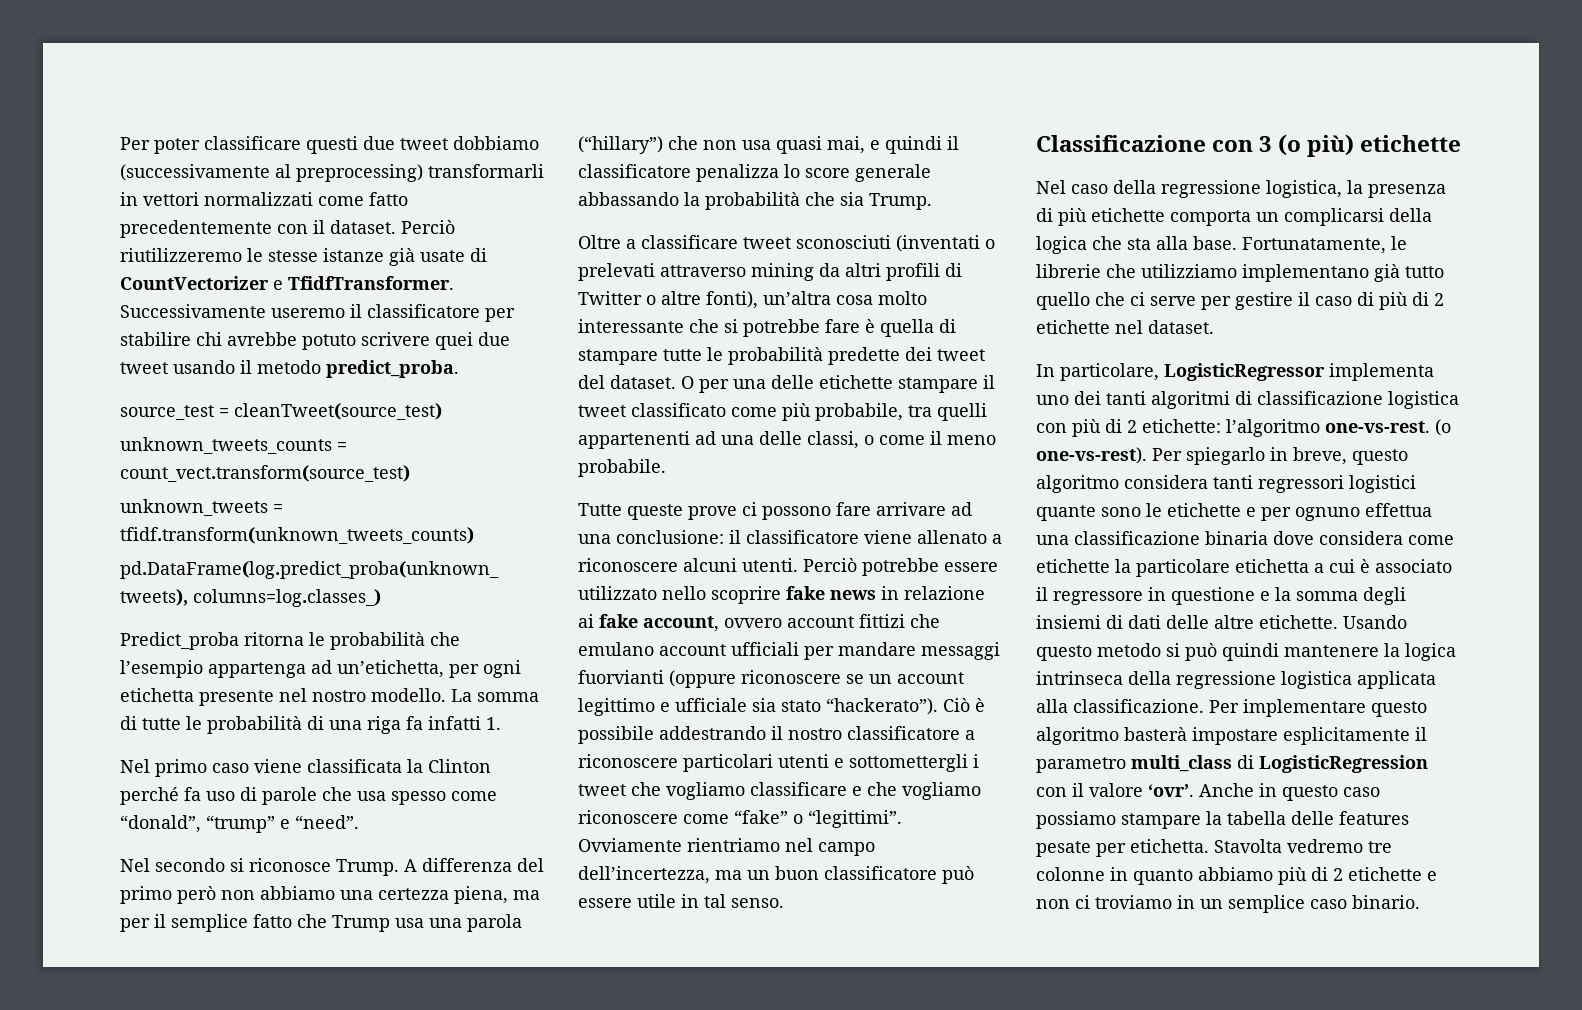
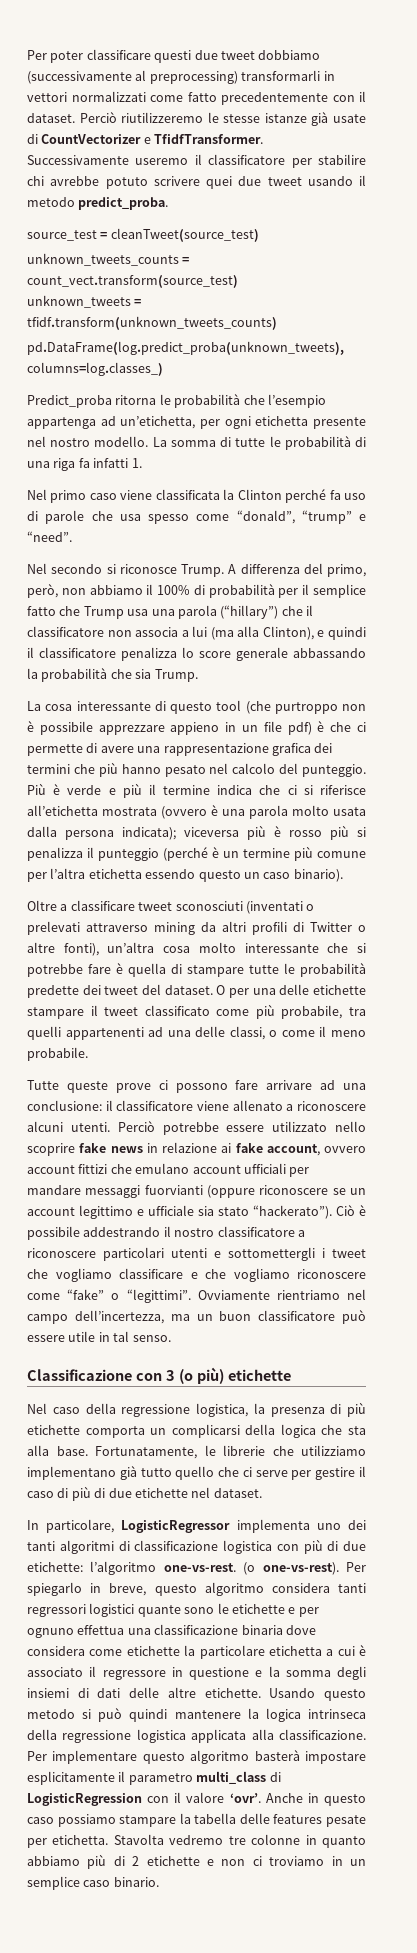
- A differenza del primo però non abbiamo una certezza piena, ma per il semplice fatto che Trump usa una parola (“hillary”) che non usa quasi mai, e quindi il classificatore penalizza lo score generale abbassando la probabilità che sia Trump.
+ A differenza del primo, però, non abbiamo il 100% di probabilità per il semplice fatto che Trump usa una parola (“hillary”) che il classificatore non associa a lui (ma alla Clinton), e quindi il classificatore penalizza lo score generale abbassando la probabilità che sia Trump.
+ La cosa interessante di questo tool (che purtroppo non è possibile apprezzare appieno in un file pdf) è che ci permette di avere una rappresentazione grafica dei termini che più hanno pesato nel calcolo del punteggio. Più è verde e più il termine indica che ci si riferisce all’etichetta mostrata (ovvero è una parola molto usata dalla persona indicata); viceversa più è rosso più si penalizza il punteggio (perché è un termine più comune per l’altra etichetta essendo questo un caso binario).
- Fortunatamente, le librerie che utilizziamo implementano già tutto quello che ci serve per gestire il caso di più di 2 etichette nel dataset.
+ Fortunatamente, le librerie che utilizziamo implementano già tutto quello che ci serve per gestire il caso di più di due etichette nel dataset.
- In particolare, LogisticRegressor implementa uno dei tanti algoritmi di classificazione logistica con più di 2 etichette: l’algoritmo one-vs-rest.
+ In particolare, LogisticRegressor implementa uno dei tanti algoritmi di classificazione logistica con più di due etichette: l’algoritmo one-vs-rest.

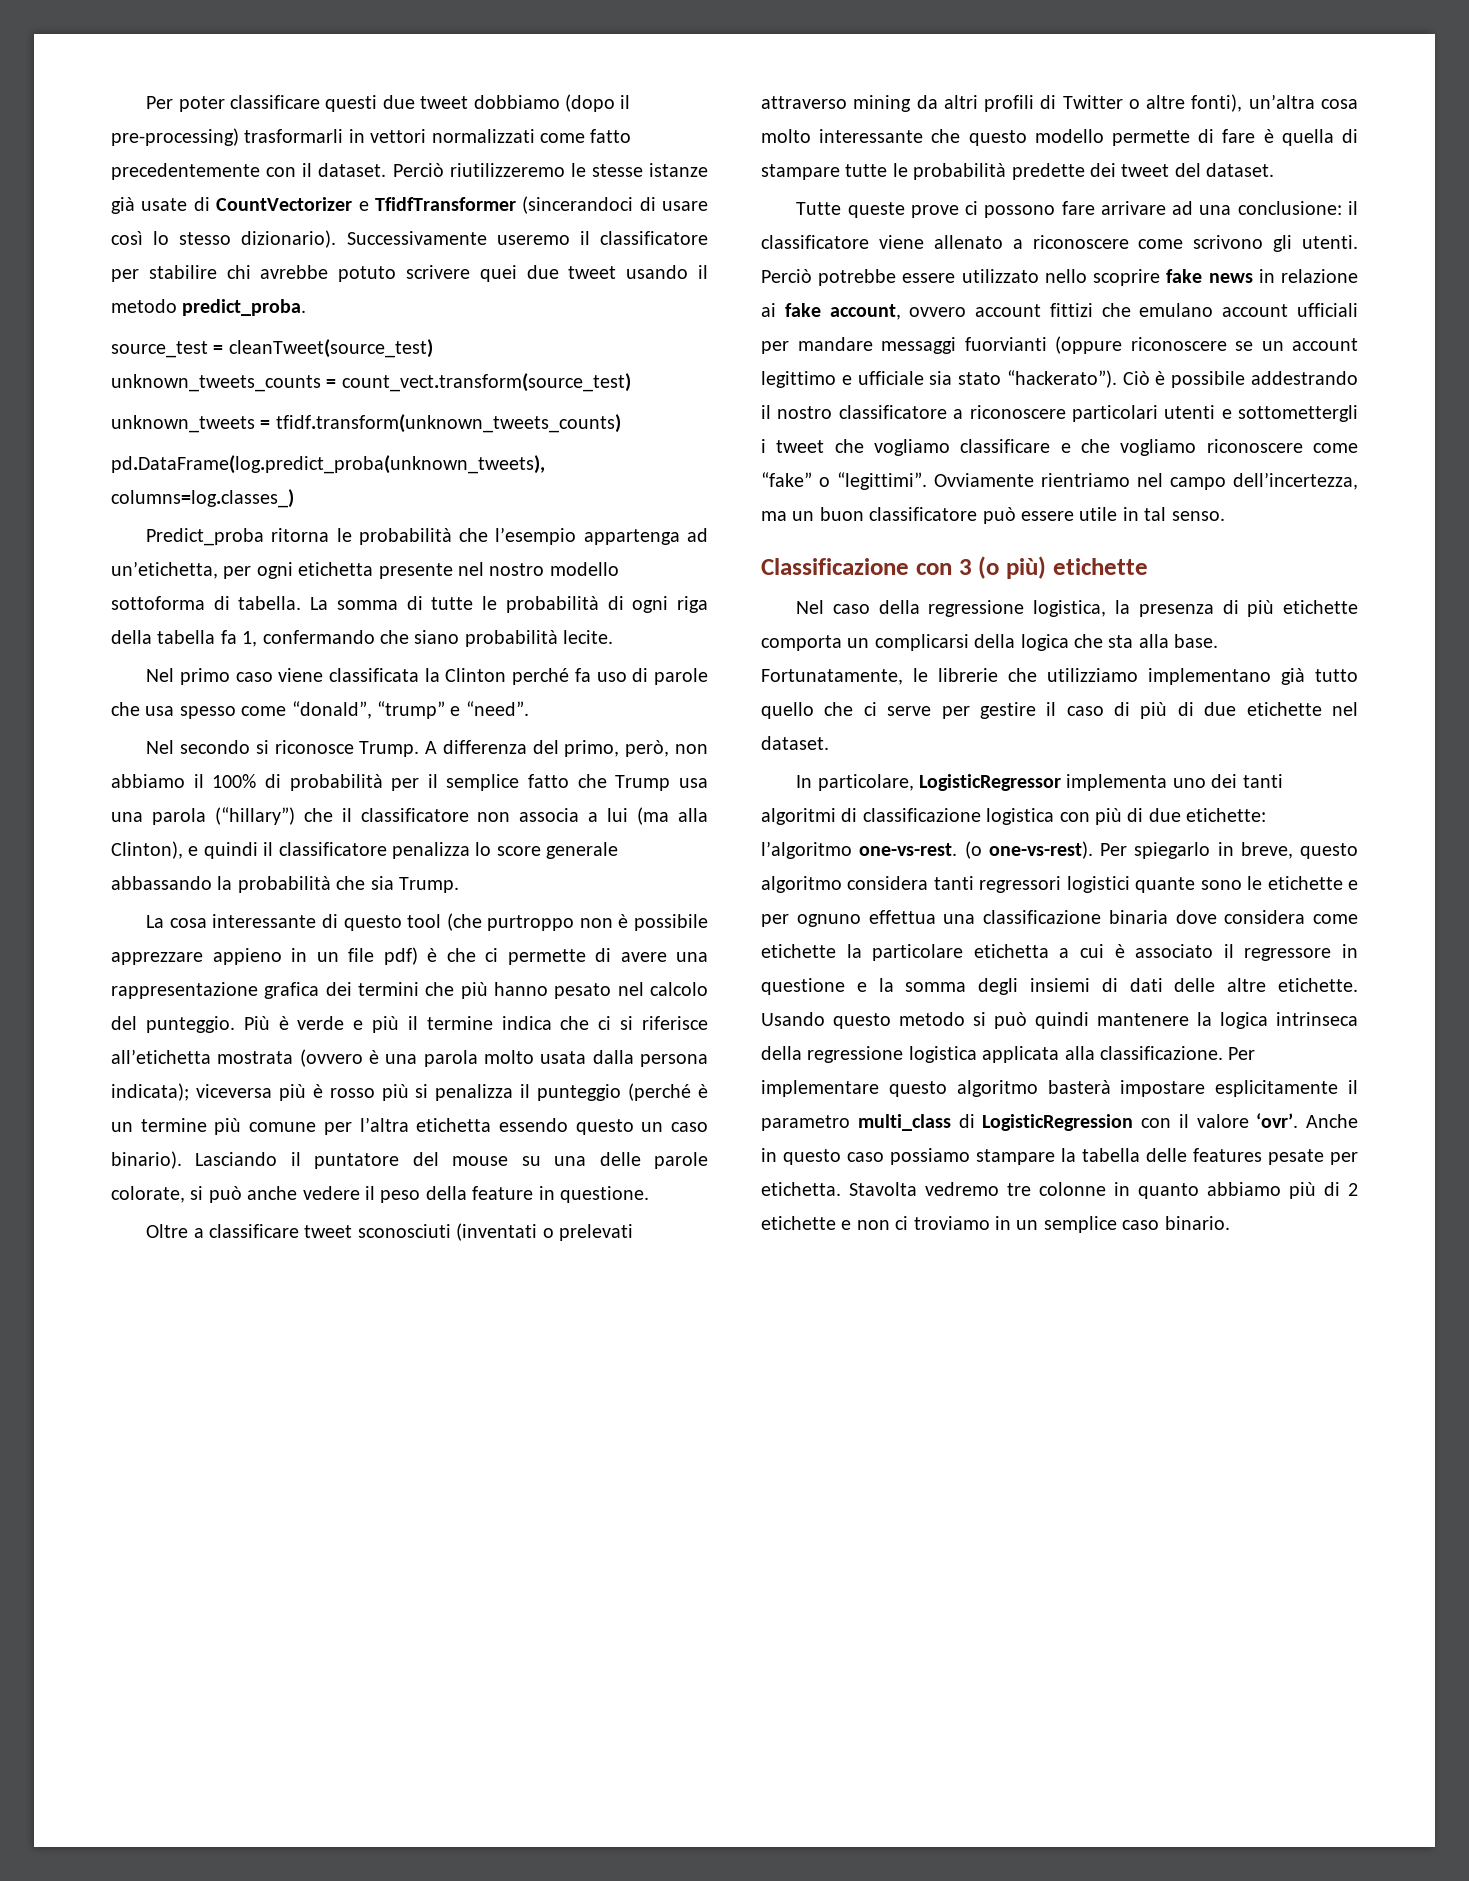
- Per poter classificare questi due tweet dobbiamo (successivamente al preprocessing) transformarli in vettori normalizzati come fatto precedentemente con il dataset.
+ Per poter classificare questi due tweet dobbiamo (dopo il pre-processing) trasformarli in vettori normalizzati come fatto precedentemente con il dataset.
- Perciò riutilizzeremo le stesse istanze già usate di CountVectorizer e TfidfTransformer.
+ Perciò riutilizzeremo le stesse istanze già usate di CountVectorizer e TfidfTransformer (sincerandoci di usare così lo stesso dizionario).
- Predict_proba ritorna le probabilità che l’esempio appartenga ad un’etichetta, per ogni etichetta presente nel nostro modello.
+ Predict_proba ritorna le probabilità che l’esempio appartenga ad un’etichetta, per ogni etichetta presente nel nostro modello sottoforma di tabella.
- La somma di tutte le probabilità di una riga fa infatti 1.
+ La somma di tutte le probabilità di ogni riga della tabella fa 1, confermando che siano probabilità lecite.
+ Lasciando il puntatore del mouse su una delle parole colorate, si può anche vedere il peso della feature in questione.
- Oltre a classificare tweet sconosciuti (inventati o prelevati attraverso mining da altri profili di Twitter o altre fonti), un’altra cosa molto interessante che si potrebbe fare è quella di stampare tutte le probabilità predette dei tweet del dataset. O per una delle etichette stampare il tweet classificato come più probabile, tra quelli appartenenti ad una delle classi, o come il meno probabile.
+ Oltre a classificare tweet sconosciuti (inventati o prelevati attraverso mining da altri profili di Twitter o altre fonti), un’altra cosa molto interessante che questo modello permette di fare è quella di stampare tutte le probabilità predette dei tweet del dataset.
- Tutte queste prove ci possono fare arrivare ad una conclusione: il classificatore viene allenato a riconoscere alcuni utenti.
+ Tutte queste prove ci possono fare arrivare ad una conclusione: il classificatore viene allenato a riconoscere come scrivono gli utenti.

